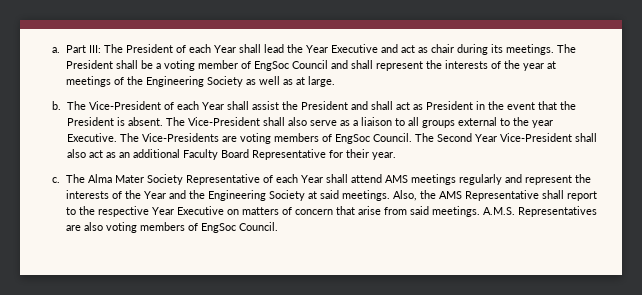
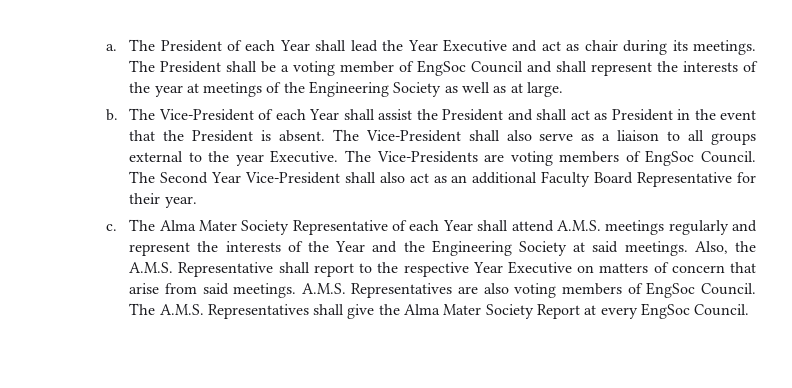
- Part III: The President of each Year shall lead the Year Executive and act as chair during its meetings.
+ The President of each Year shall lead the Year Executive and act as chair during its meetings.
- The Alma Mater Society Representative of each Year shall attend AMS meetings regularly and represent the interests of the Year and the Engineering Society at said meetings.
+ The Alma Mater Society Representative of each Year shall attend A.M.S. meetings regularly and represent the interests of the Year and the Engineering Society at said meetings.
- Also, the AMS Representative shall report to the respective Year Executive on matters of concern that arise from said meetings.
+ Also, the A.M.S. Representative shall report to the respective Year Executive on matters of concern that arise from said meetings.
+ The A.M.S. Representatives shall give the Alma Mater Society Report at every EngSoc Council.

